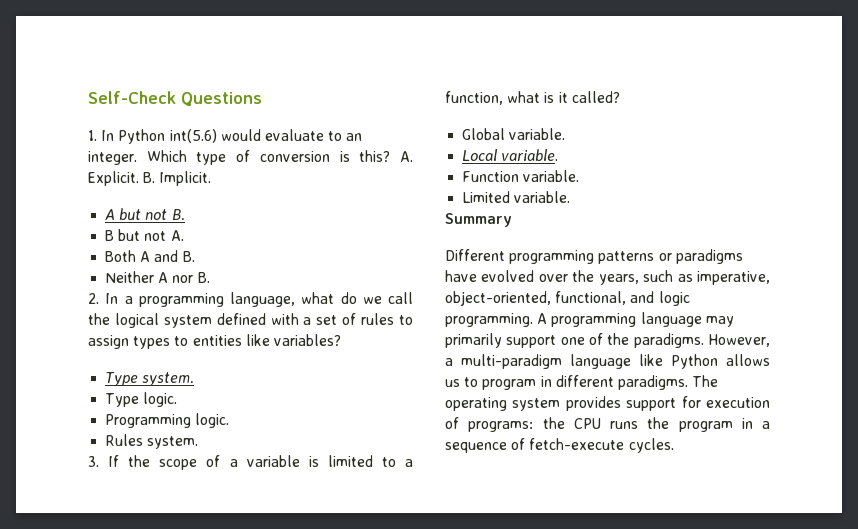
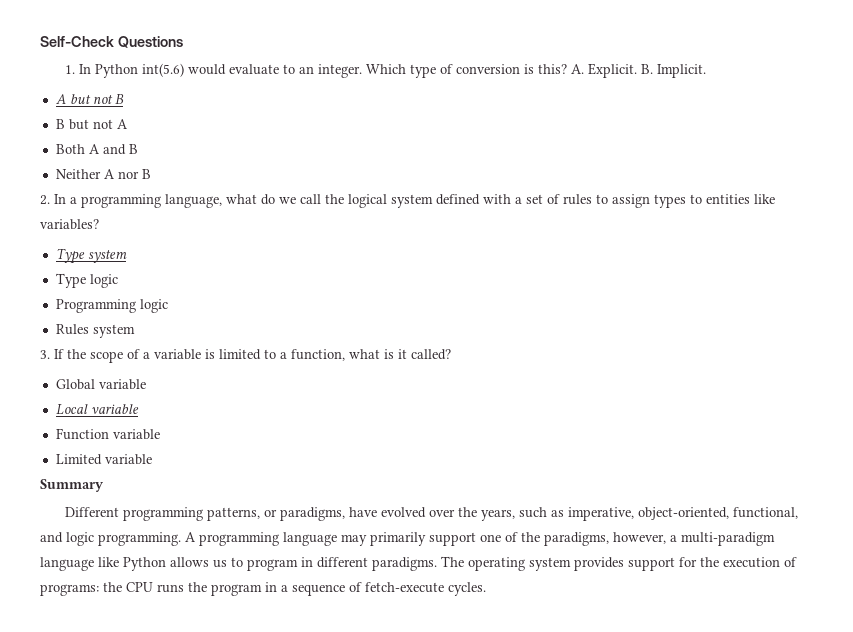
- A but not B.
+ A but not B
- B but not A.
+ B but not A
- Both A and B.
+ Both A and B
- Neither A nor B.
+ Neither A nor B
- Type system.
- Type logic.
+ Type system
+ Type logic
- Programming logic.
+ Programming logic
- Rules system.
+ Rules system
- Global variable.
+ Global variable
- Local variable.
+ Local variable
- Function variable.
+ Function variable
- Limited variable.
+ Limited variable
- Different programming patterns or paradigms have evolved over the years, such as imperative, object-oriented, functional, and logic programming.
+ Different programming patterns, or paradigms, have evolved over the years, such as imperative, object-oriented, functional, and logic programming.
- A programming language may primarily support one of the paradigms. However, a multi-paradigm language like Python allows us to program in different paradigms.
+ A programming language may primarily support one of the paradigms, however, a multi-paradigm language like Python allows us to program in different paradigms.
- The operating system provides support for execution of programs: the CPU runs the program in a sequence of fetch-execute cycles.
+ The operating system provides support for the execution of programs: the CPU runs the program in a sequence of fetch-execute cycles.

